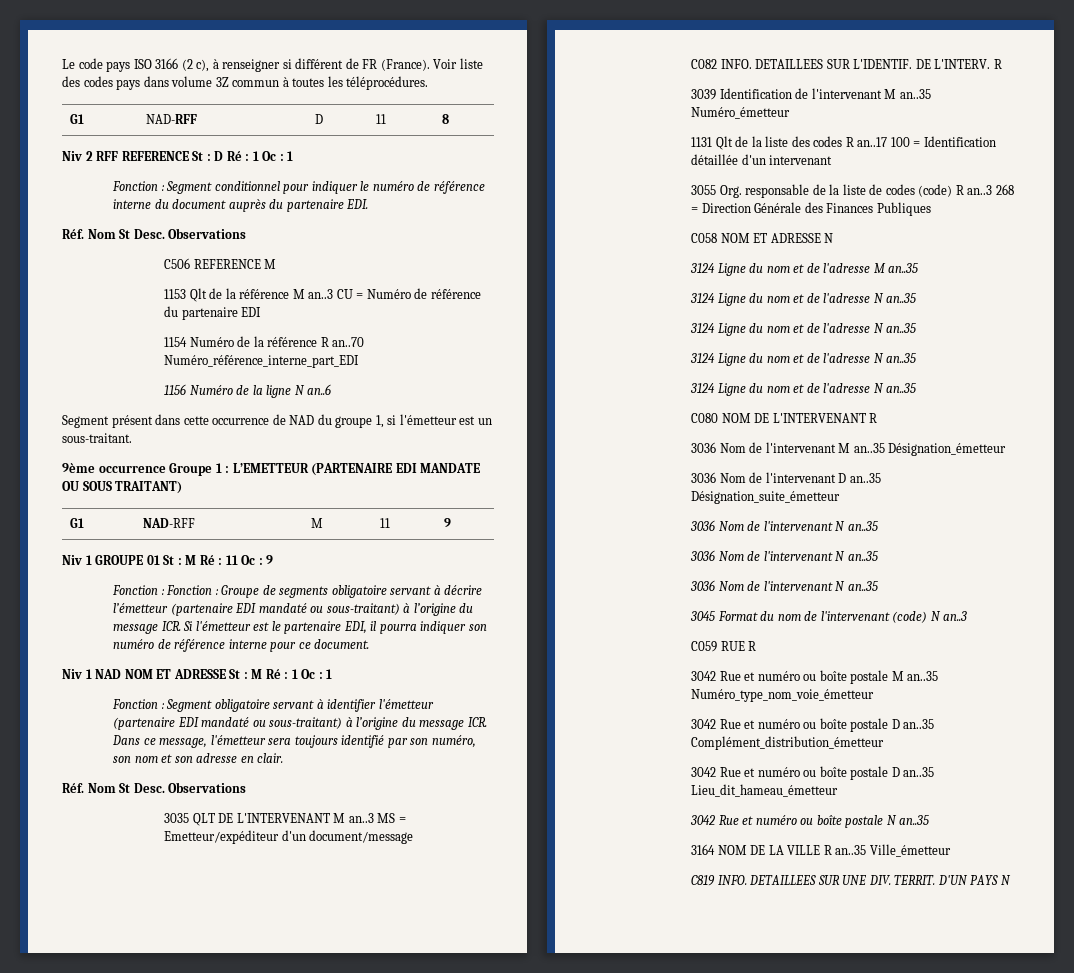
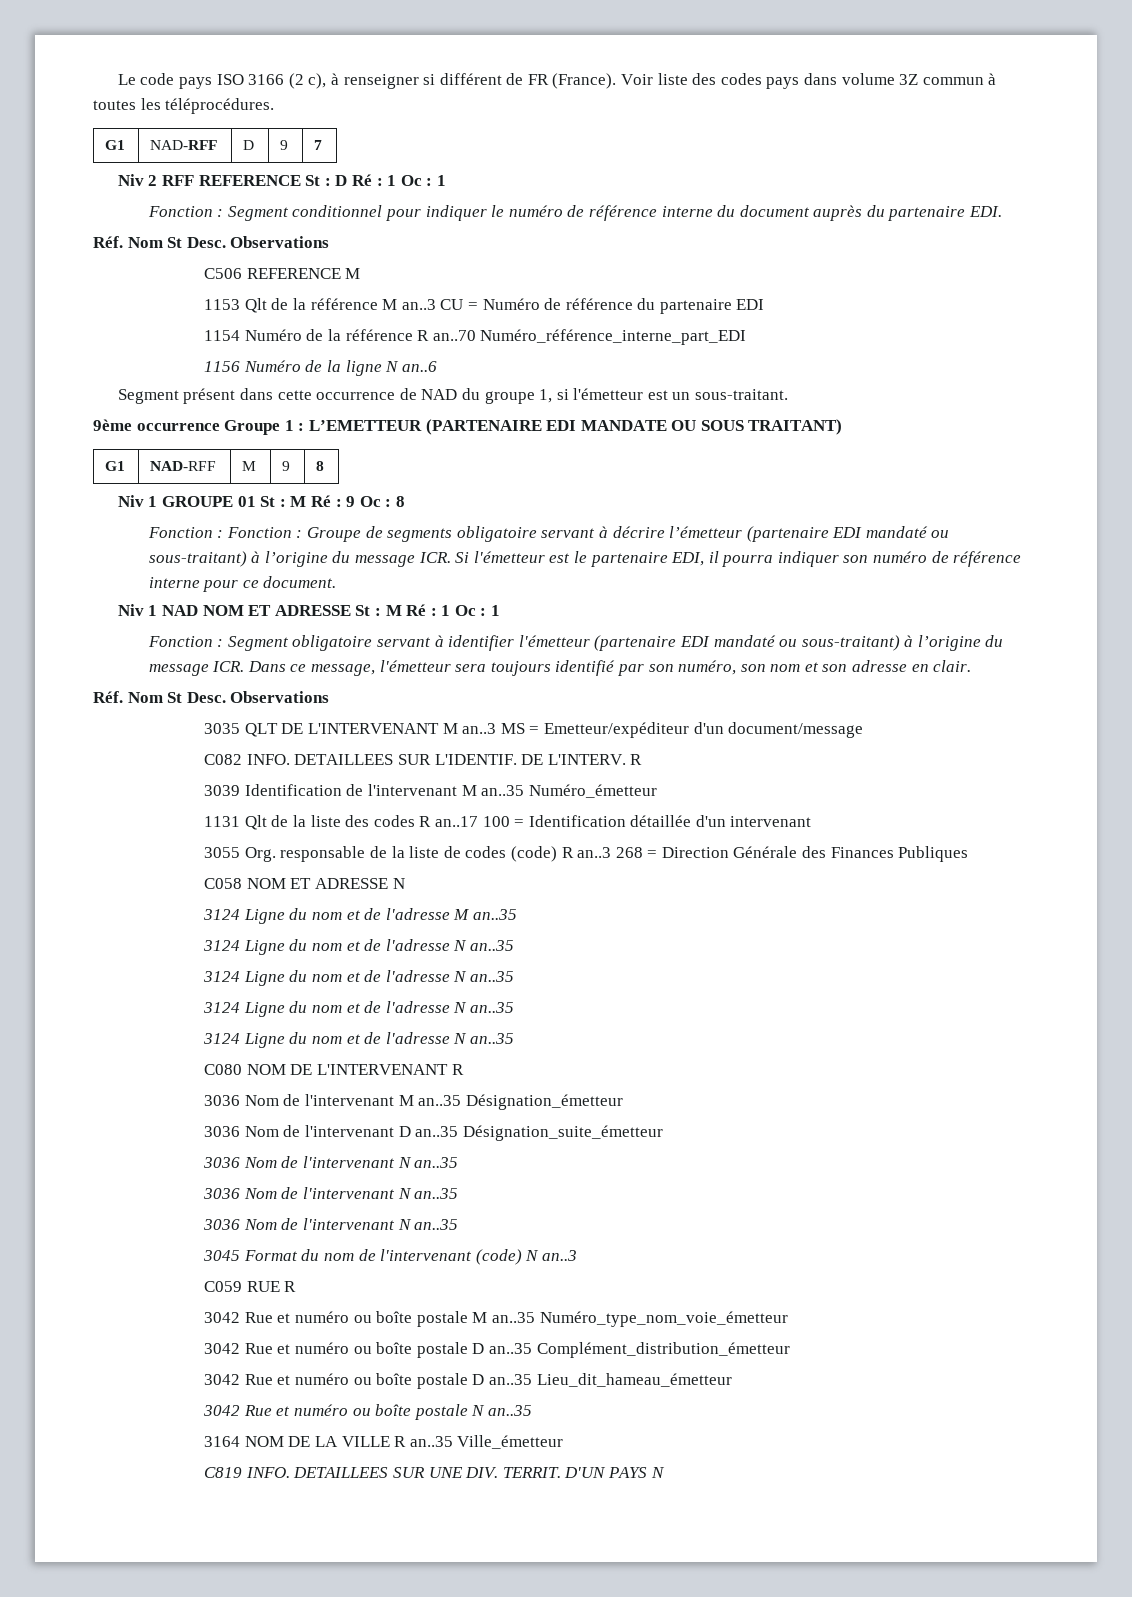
- G1 | NAD-RFF | D | 11 | 8
+ G1 | NAD-RFF | D | 9 | 7
- G1 | NAD-RFF | M | 11 | 9
+ G1 | NAD-RFF | M | 9 | 8
- Niv 1 GROUPE 01 St : M Ré : 11 Oc : 9
+ Niv 1 GROUPE 01 St : M Ré : 9 Oc : 8

